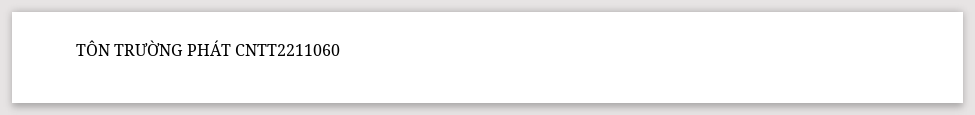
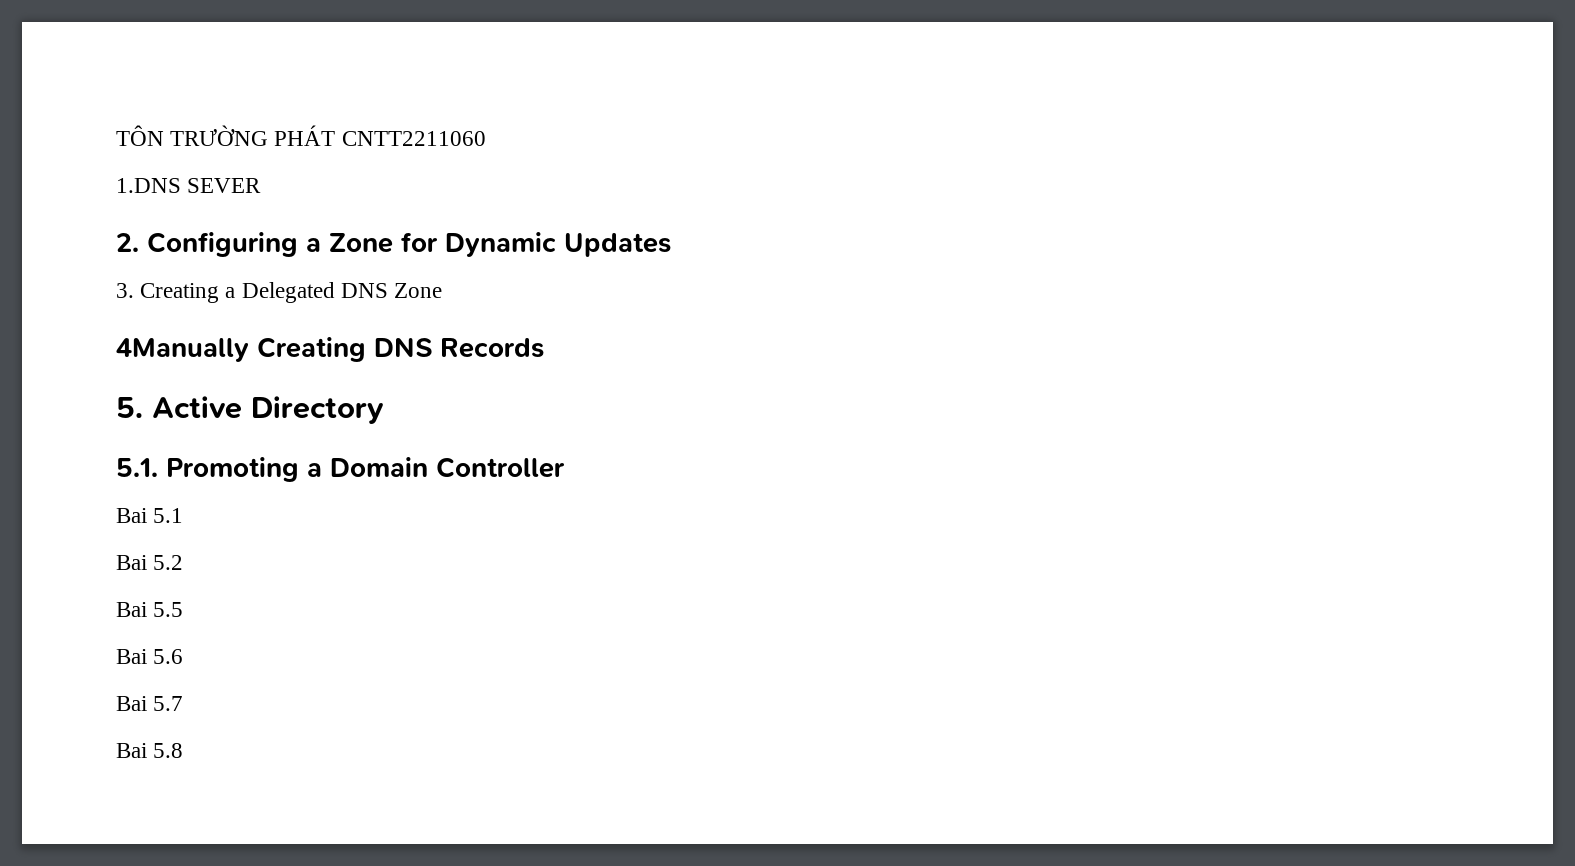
+ 1.DNS SEVER
+ 2. Configuring a Zone for Dynamic Updates
+ 3. Creating a Delegated DNS Zone
+ 4Manually Creating DNS Records
+ 5. Active Directory
+ 5.1. Promoting a Domain Controller
+ Bai 5.1
+ Bai 5.2
+ Bai 5.5
+ Bai 5.6
+ Bai 5.7
+ Bai 5.8

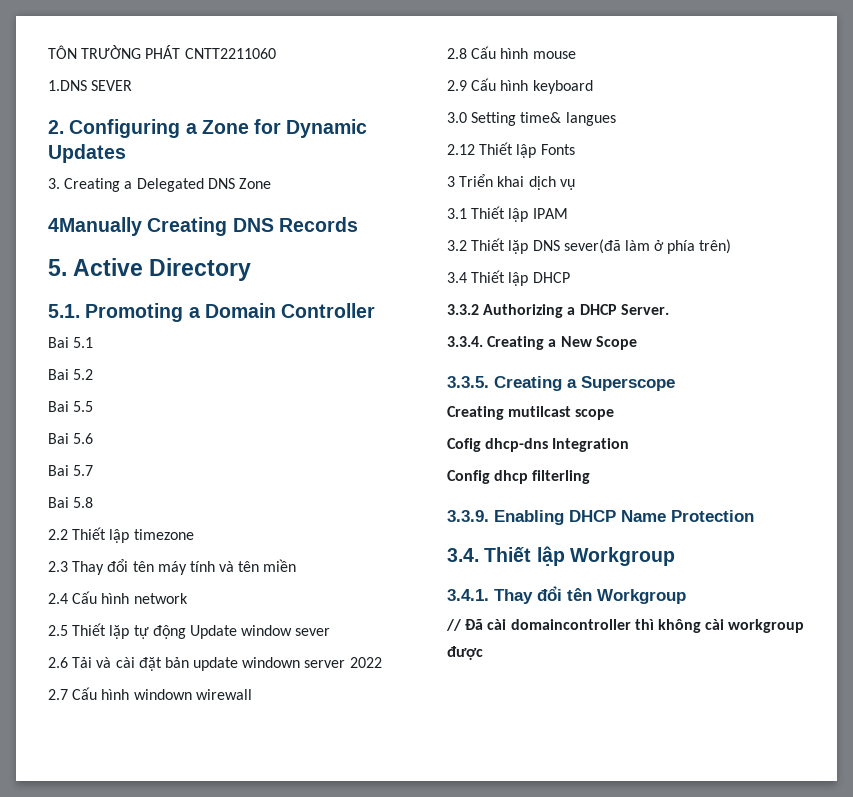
+ 2.2 Thiết lập timezone
+ 2.3 Thay đổi tên máy tính và tên miền
+ 2.4 Cấu hình network
+ 2.5 Thiết lặp tự động Update window sever
+ 2.6 Tải và cài đặt bản update windown server 2022
+ 2.7 Cấu hình windown wirewall
+ 2.8 Cấu hình mouse
+ 2.9 Cấu hình keyboard
+ 3.0 Setting time& langues
+ 2.12 Thiết lập Fonts
+ 3 Triển khai dịch vụ
+ 3.1 Thiết lập IPAM
+ 3.2 Thiết lặp DNS sever(đã làm ở phía trên)
+ 3.4 Thiết lập DHCP
+ 3.3.2 Authorizing a DHCP Server.
+ 3.3.4. Creating a New Scope
+ 3.3.5. Creating a Superscope
+ Creating mutilcast scope
+ Cofig dhcp-dns Integration
+ Config dhcp filterling
+ 3.3.9. Enabling DHCP Name Protection
+ 3.4. Thiết lập Workgroup
+ 3.4.1. Thay đổi tên Workgroup
+ // Đã cài domaincontroller thì không cài workgroup được

